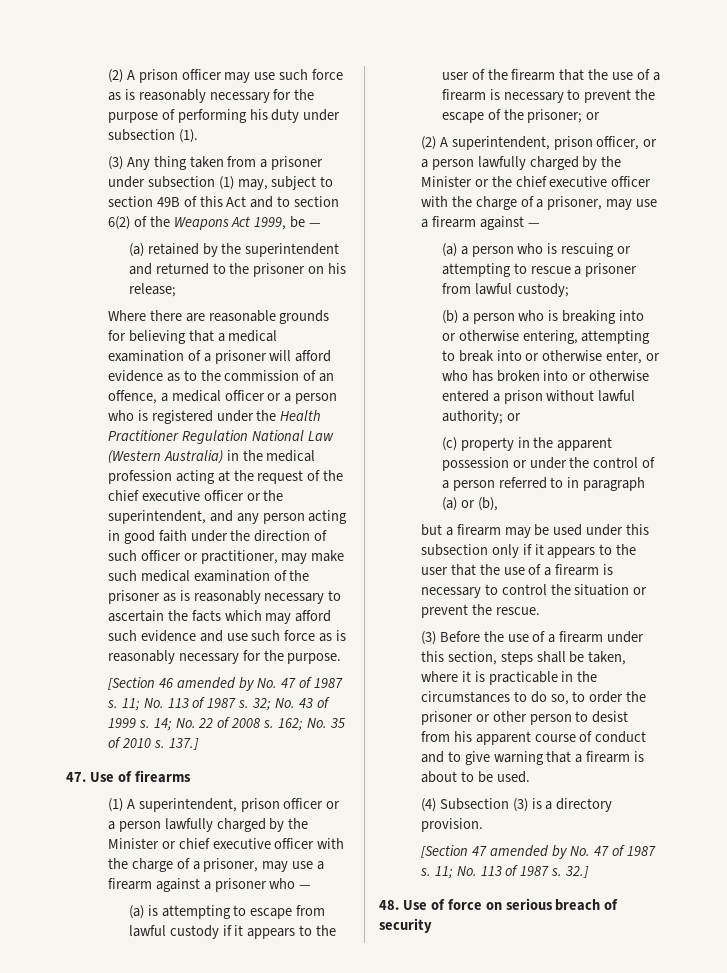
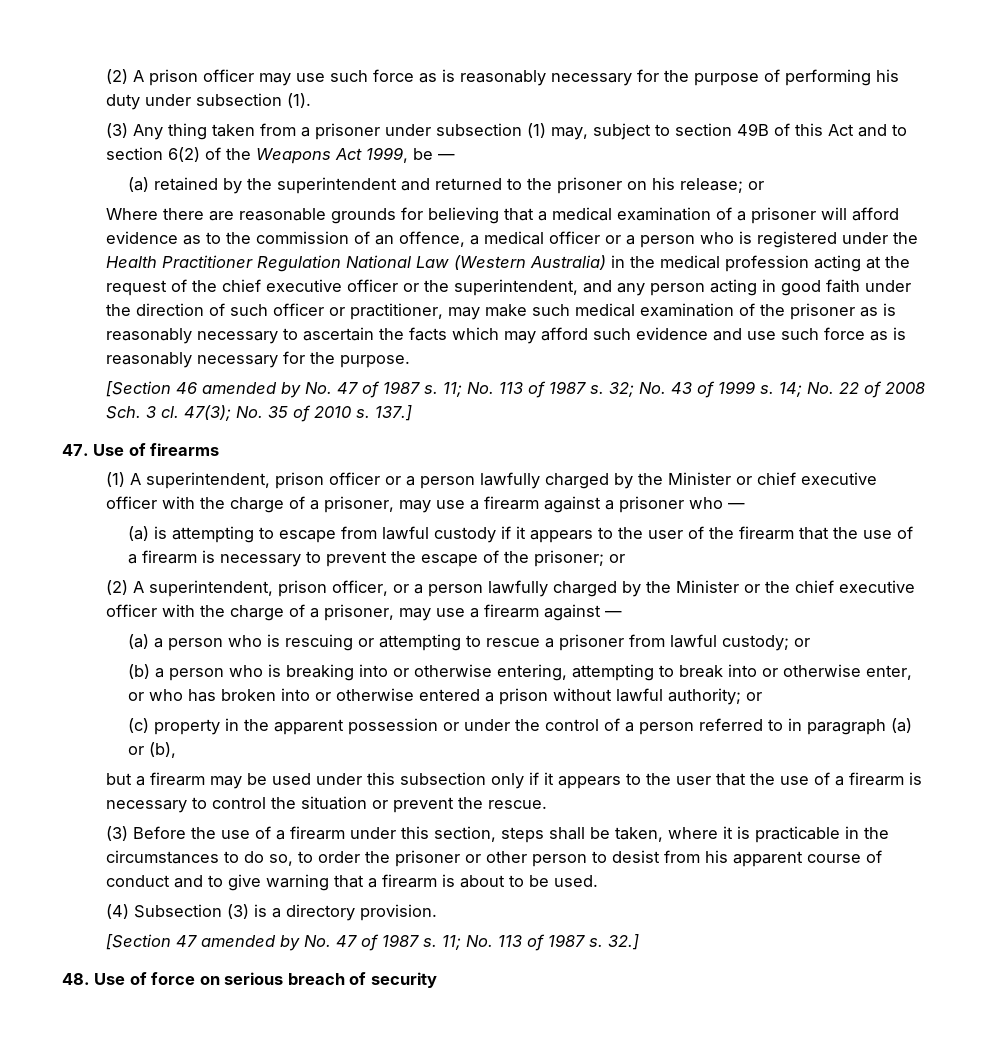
- (a) retained by the superintendent and returned to the prisoner on his release;
+ (a) retained by the superintendent and returned to the prisoner on his release; or
- 14; No. 22 of 2008 s. 162; No. 35 of 2010 s.
+ 14; No. 22 of 2008 Sch. 3 cl. 47(3); No. 35 of 2010 s.
- (a) a person who is rescuing or attempting to rescue a prisoner from lawful custody;
+ (a) a person who is rescuing or attempting to rescue a prisoner from lawful custody; or

